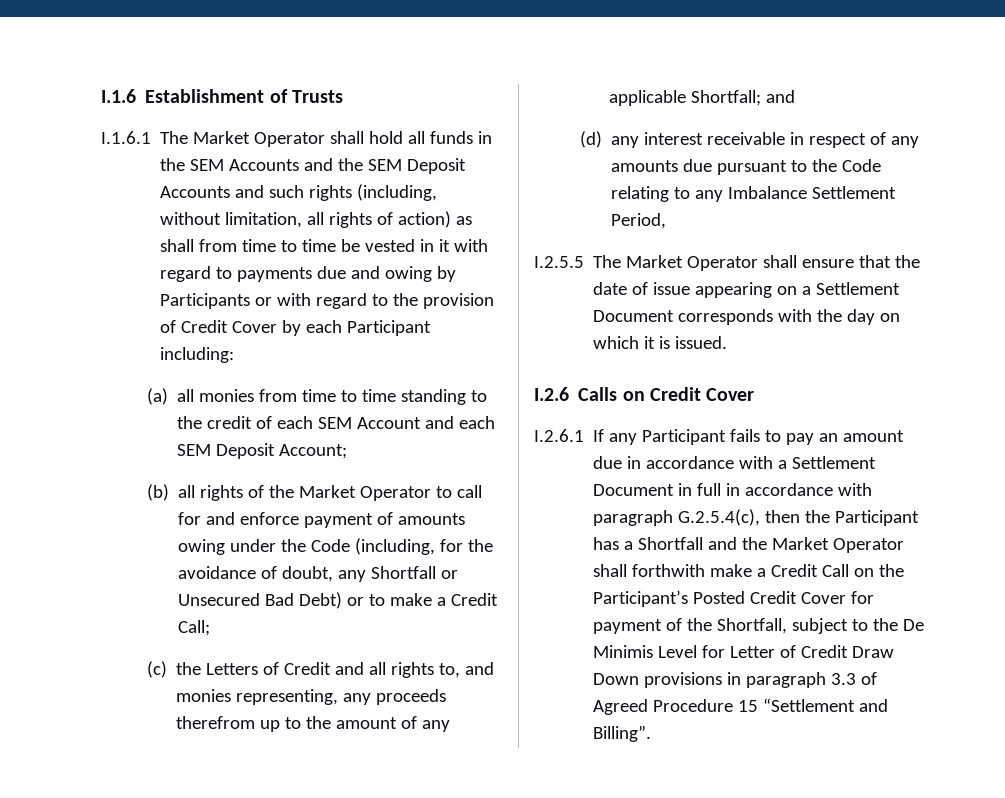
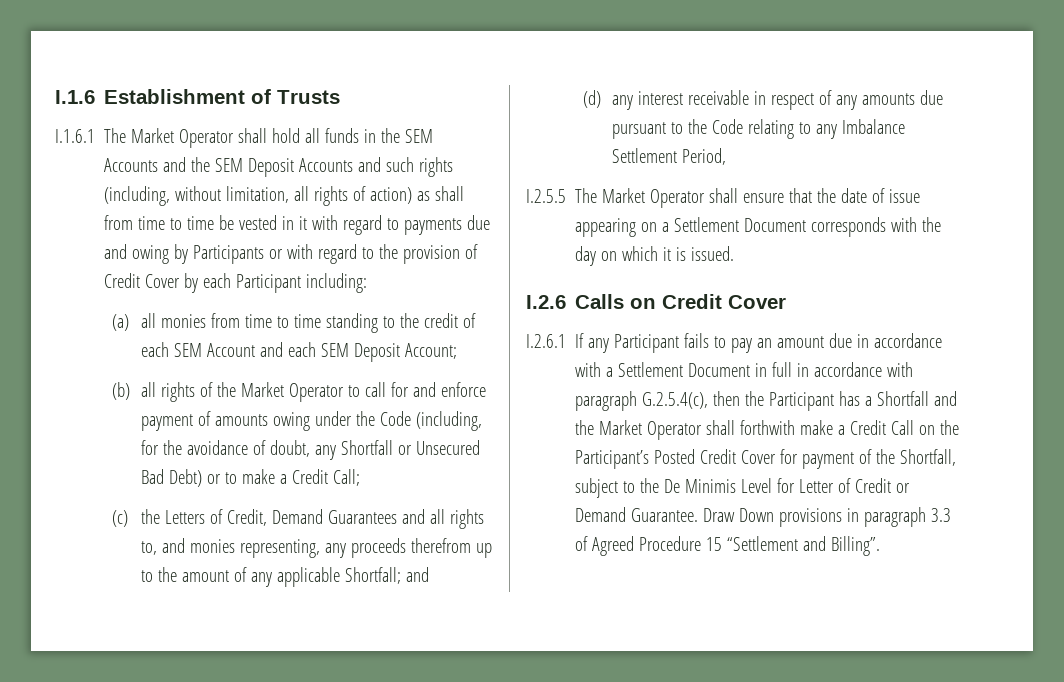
- (c) the Letters of Credit and all rights to, and monies representing, any proceeds therefrom up to the amount of any applicable Shortfall; and
+ (c) the Letters of Credit, Demand Guarantees and all rights to, and monies representing, any proceeds therefrom up to the amount of any applicable Shortfall; and
- I.2.6.1 If any Participant fails to pay an amount due in accordance with a Settlement Document in full in accordance with paragraph G.2.5.4(c), then the Participant has a Shortfall and the Market Operator shall forthwith make a Credit Call on the Participant’s Posted Credit Cover for payment of the Shortfall, subject to the De Minimis Level for Letter of Credit Draw Down provisions in paragraph 3.3 of Agreed Procedure 15 “Settlement and Billing”.
+ I.2.6.1 If any Participant fails to pay an amount due in accordance with a Settlement Document in full in accordance with paragraph G.2.5.4(c), then the Participant has a Shortfall and the Market Operator shall forthwith make a Credit Call on the Participant’s Posted Credit Cover for payment of the Shortfall, subject to the De Minimis Level for Letter of Credit or Demand Guarantee. Draw Down provisions in paragraph 3.3 of Agreed Procedure 15 “Settlement and Billing”.

